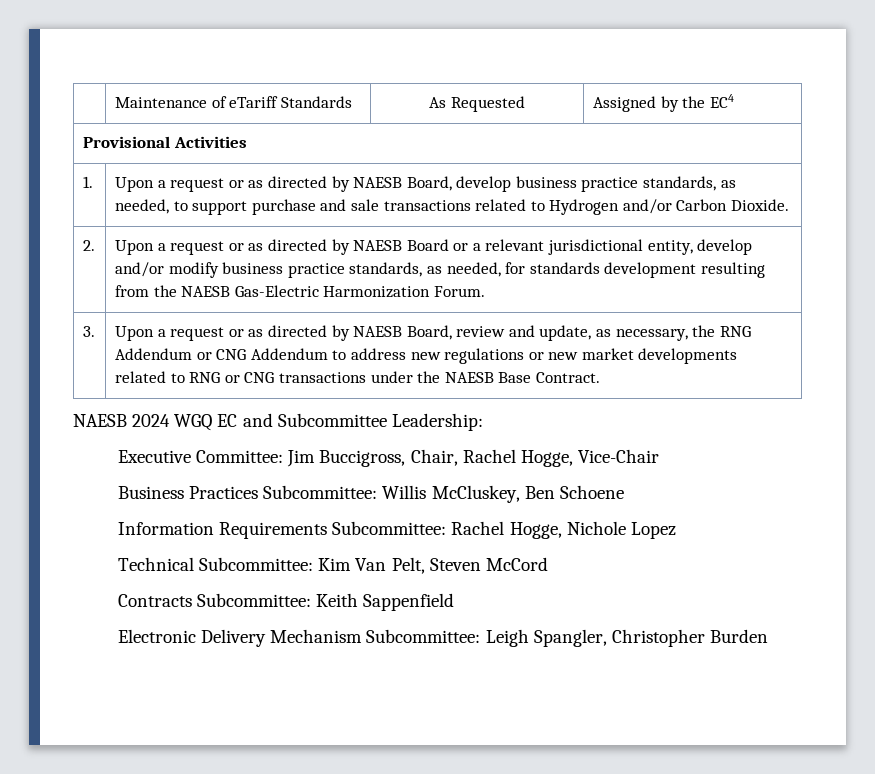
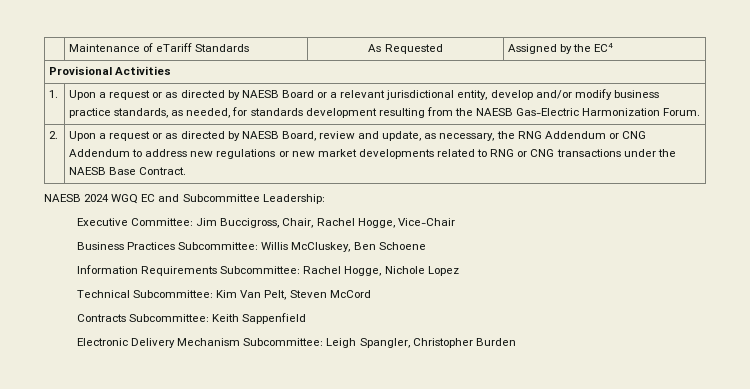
- 1. | Upon a request or as directed by NAESB Board, develop business practice standards, as needed, to support purchase and sale transactions related to Hydrogen and/or Carbon Dioxide.
- 2. | Upon a request or as directed by NAESB Board or a relevant jurisdictional entity, develop and/or modify business practice standards, as needed, for standards development resulting from the NAESB Gas-Electric Harmonization Forum.
+ 1. | Upon a request or as directed by NAESB Board or a relevant jurisdictional entity, develop and/or modify business practice standards, as needed, for standards development resulting from the NAESB Gas-Electric Harmonization Forum.
- 3. | Upon a request or as directed by NAESB Board, review and update, as necessary, the RNG Addendum or CNG Addendum to address new regulations or new market developments related to RNG or CNG transactions under the NAESB Base Contract.
+ 2. | Upon a request or as directed by NAESB Board, review and update, as necessary, the RNG Addendum or CNG Addendum to address new regulations or new market developments related to RNG or CNG transactions under the NAESB Base Contract.

